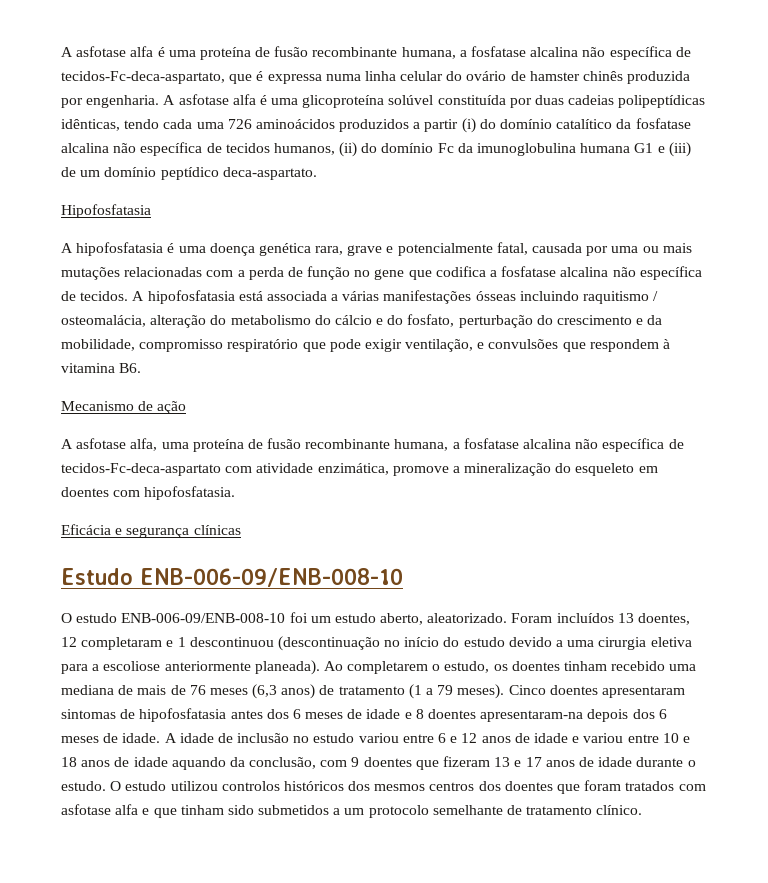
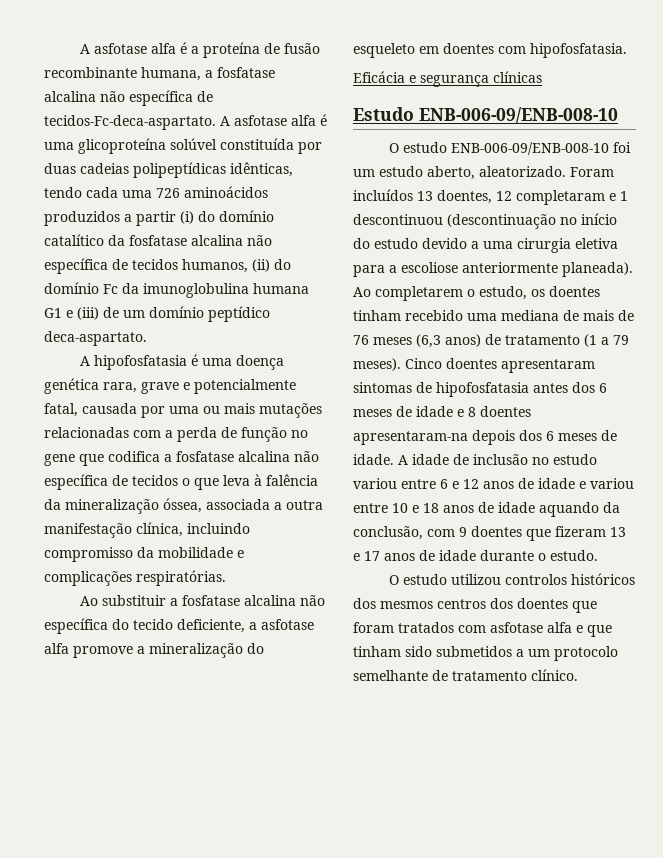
- A asfotase alfa é uma proteína de fusão recombinante humana, a fosfatase alcalina não específica de tecidos-Fc-deca-aspartato, que é expressa numa linha celular do ovário de hamster chinês produzida por engenharia.
+ A asfotase alfa é a proteína de fusão recombinante humana, a fosfatase alcalina não específica de tecidos-Fc-deca-aspartato.
- Hipofosfatasia
- A hipofosfatasia é uma doença genética rara, grave e potencialmente fatal, causada por uma ou mais mutações relacionadas com a perda de função no gene que codifica a fosfatase alcalina não específica de tecidos. A hipofosfatasia está associada a várias manifestações ósseas incluindo raquitismo / osteomalácia, alteração do metabolismo do cálcio e do fosfato, perturbação do crescimento e da mobilidade, compromisso respiratório que pode exigir ventilação, e convulsões que respondem à vitamina B6.
- Mecanismo de ação
- A asfotase alfa, uma proteína de fusão recombinante humana, a fosfatase alcalina não específica de tecidos-Fc-deca-aspartato com atividade enzimática, promove a mineralização do esqueleto em doentes com hipofosfatasia.
+ A hipofosfatasia é uma doença genética rara, grave e potencialmente fatal, causada por uma ou mais mutações relacionadas com a perda de função no gene que codifica a fosfatase alcalina não específica de tecidos o que leva à falência da mineralização óssea, associada a outra manifestação clínica, incluindo compromisso da mobilidade e complicações respiratórias.
+ Ao substituir a fosfatase alcalina não específica do tecido deficiente, a asfotase alfa promove a mineralização do esqueleto em doentes com hipofosfatasia.
- A idade de inclusão no estudo variou entre 6 e 12 anos de idade e variou entre 10 e 18 anos de idade aquando da conclusão, com 9 doentes que fizeram 13 e 17 anos de idade durante o estudo. O estudo utilizou controlos históricos dos mesmos centros dos doentes que foram tratados com asfotase alfa e que tinham sido submetidos a um protocolo semelhante de tratamento clínico.
+ A idade de inclusão no estudo variou entre 6 e 12 anos de idade e variou entre 10 e 18 anos de idade aquando da conclusão, com 9 doentes que fizeram 13 e 17 anos de idade durante o estudo.
+ O estudo utilizou controlos históricos dos mesmos centros dos doentes que foram tratados com asfotase alfa e que tinham sido submetidos a um protocolo semelhante de tratamento clínico.

